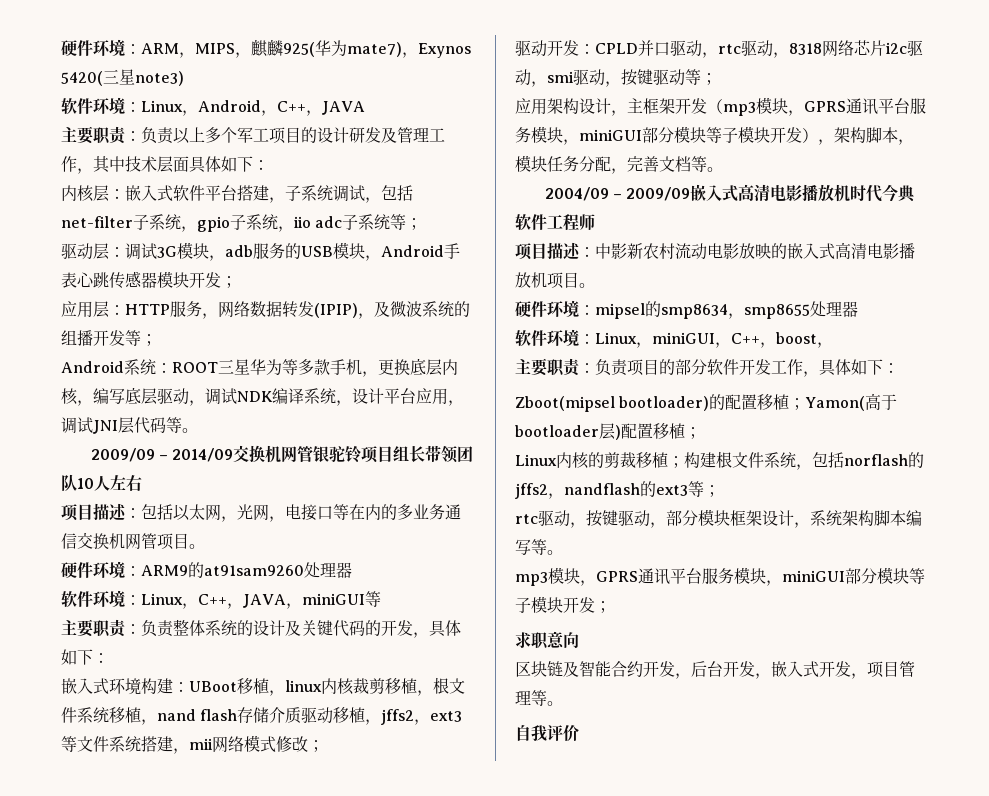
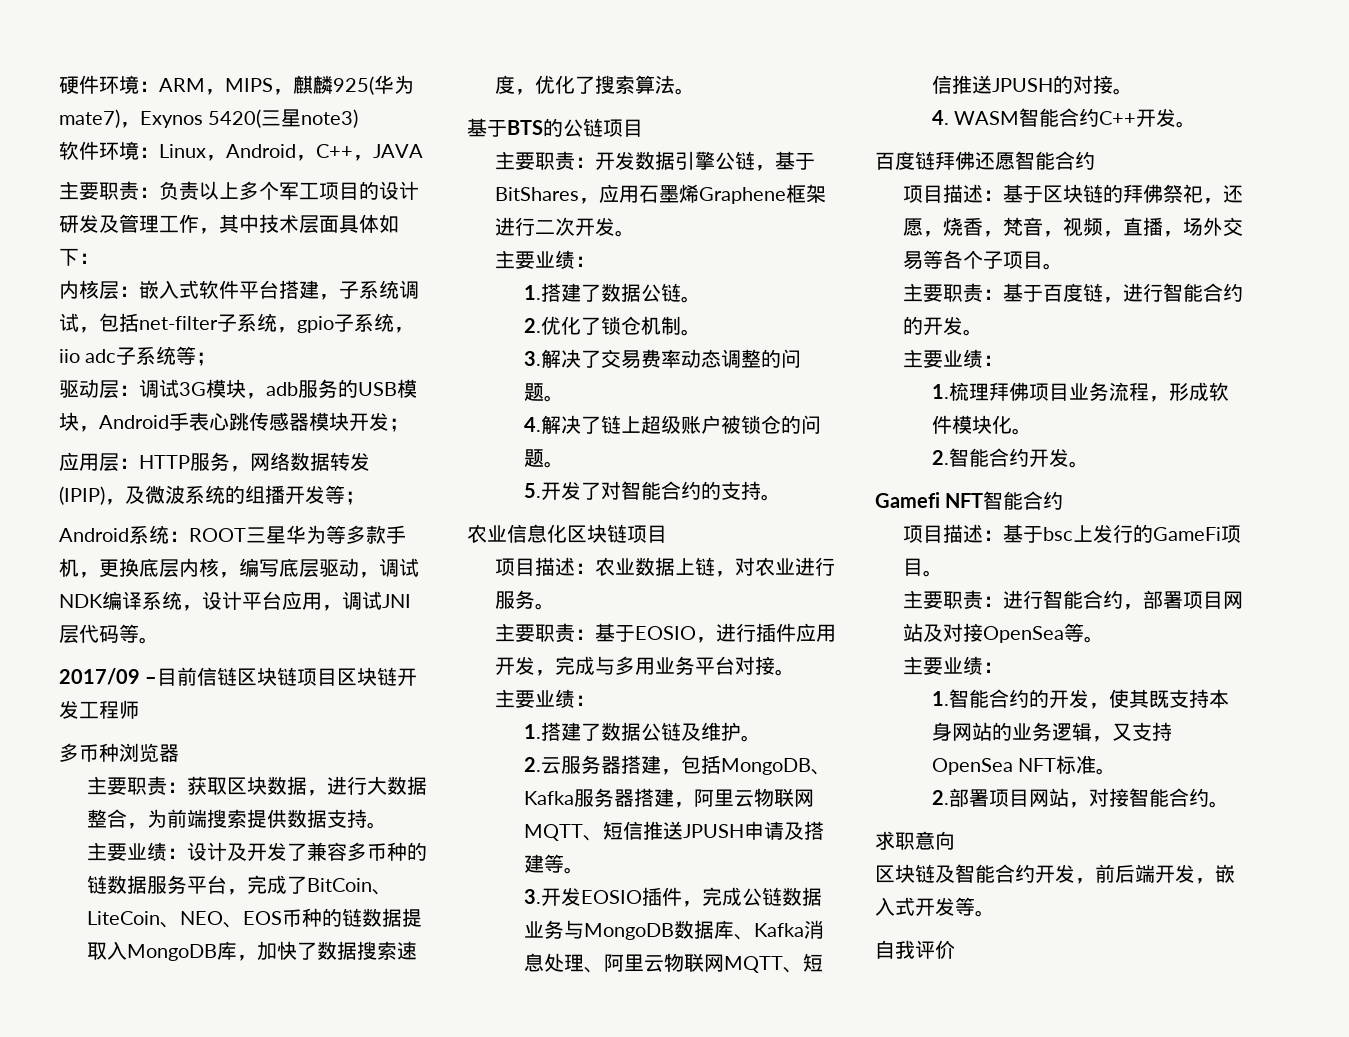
- 2009/09 – 2014/09交换机网管银驼铃项目组长带领团队10人左右
- 项目描述：包括以太网，光网，电接口等在内的多业务通信交换机网管项目。
- 硬件环境：ARM9的at91sam9260处理器
- 软件环境：Linux，C++，JAVA，miniGUI等
- 主要职责：负责整体系统的设计及关键代码的开发，具体如下：
- 嵌入式环境构建：UBoot移植，linux内核裁剪移植，根文件系统移植，nand flash存储介质驱动移植，jffs2，ext3等文件系统搭建，mii网络模式修改；
- 驱动开发：CPLD并口驱动，rtc驱动，8318网络芯片i2c驱动，smi驱动，按键驱动等；
- 应用架构设计，主框架开发（mp3模块，GPRS通讯平台服务模块，miniGUI部分模块等子模块开发），架构脚本，模块任务分配，完善文档等。
- 2004/09 – 2009/09嵌入式高清电影播放机时代今典软件工程师
- 项目描述：中影新农村流动电影放映的嵌入式高清电影播放机项目。
- 硬件环境：mipsel的smp8634，smp8655处理器
- 软件环境：Linux，miniGUI，C++，boost，
- 主要职责：负责项目的部分软件开发工作，具体如下：
- Zboot(mipsel bootloader)的配置移植；Yamon(高于bootloader层)配置移植；
- Linux内核的剪裁移植；构建根文件系统，包括norflash的jffs2，nandflash的ext3等；
- rtc驱动，按键驱动，部分模块框架设计，系统架构脚本编写等。
- mp3模块，GPRS通讯平台服务模块，miniGUI部分模块等子模块开发；
+ 2017/09 –目前信链区块链项目区块链开发工程师
+ 多币种浏览器
+ 主要职责：获取区块数据，进行大数据整合，为前端搜索提供数据支持。
+ 主要业绩：设计及开发了兼容多币种的链数据服务平台，完成了BitCoin、LiteCoin、NEO、EOS币种的链数据提取入MongoDB库，加快了数据搜索速度，优化了搜索算法。
+ 基于BTS的公链项目
+ 主要职责：开发数据引擎公链，基于BitShares，应用石墨烯Graphene框架进行二次开发。
+ 主要业绩：
+ 1.搭建了数据公链。
+ 2.优化了锁仓机制。
+ 3.解决了交易费率动态调整的问题。
+ 4.解决了链上超级账户被锁仓的问题。
+ 5.开发了对智能合约的支持。
+ 农业信息化区块链项目
+ 项目描述：农业数据上链，对农业进行服务。
+ 主要职责：基于EOSIO，进行插件应用开发，完成与多用业务平台对接。
+ 主要业绩：
+ 1.搭建了数据公链及维护。
+ 2.云服务器搭建，包括MongoDB、Kafka服务器搭建，阿里云物联网MQTT、短信推送JPUSH申请及搭建等。
+ 3.开发EOSIO插件，完成公链数据业务与MongoDB数据库、Kafka消息处理、阿里云物联网MQTT、短信推送JPUSH的对接。
+ 4. WASM智能合约C++开发。
+ 百度链拜佛还愿智能合约
+ 项目描述：基于区块链的拜佛祭祀，还愿，烧香，梵音，视频，直播，场外交易等各个子项目。
+ 主要职责：基于百度链，进行智能合约的开发。
+ 主要业绩：
+ 1.梳理拜佛项目业务流程，形成软件模块化。
+ 2.智能合约开发。
+ Gamefi NFT智能合约
+ 项目描述：基于bsc上发行的GameFi项目。
+ 主要职责：进行智能合约，部署项目网站及对接OpenSea等。
+ 主要业绩：
+ 1.智能合约的开发，使其既支持本身网站的业务逻辑，又支持OpenSea NFT标准。
+ 2.部署项目网站，对接智能合约。
- 区块链及智能合约开发，后台开发，嵌入式开发，项目管理等。
+ 区块链及智能合约开发，前后端开发，嵌入式开发等。

